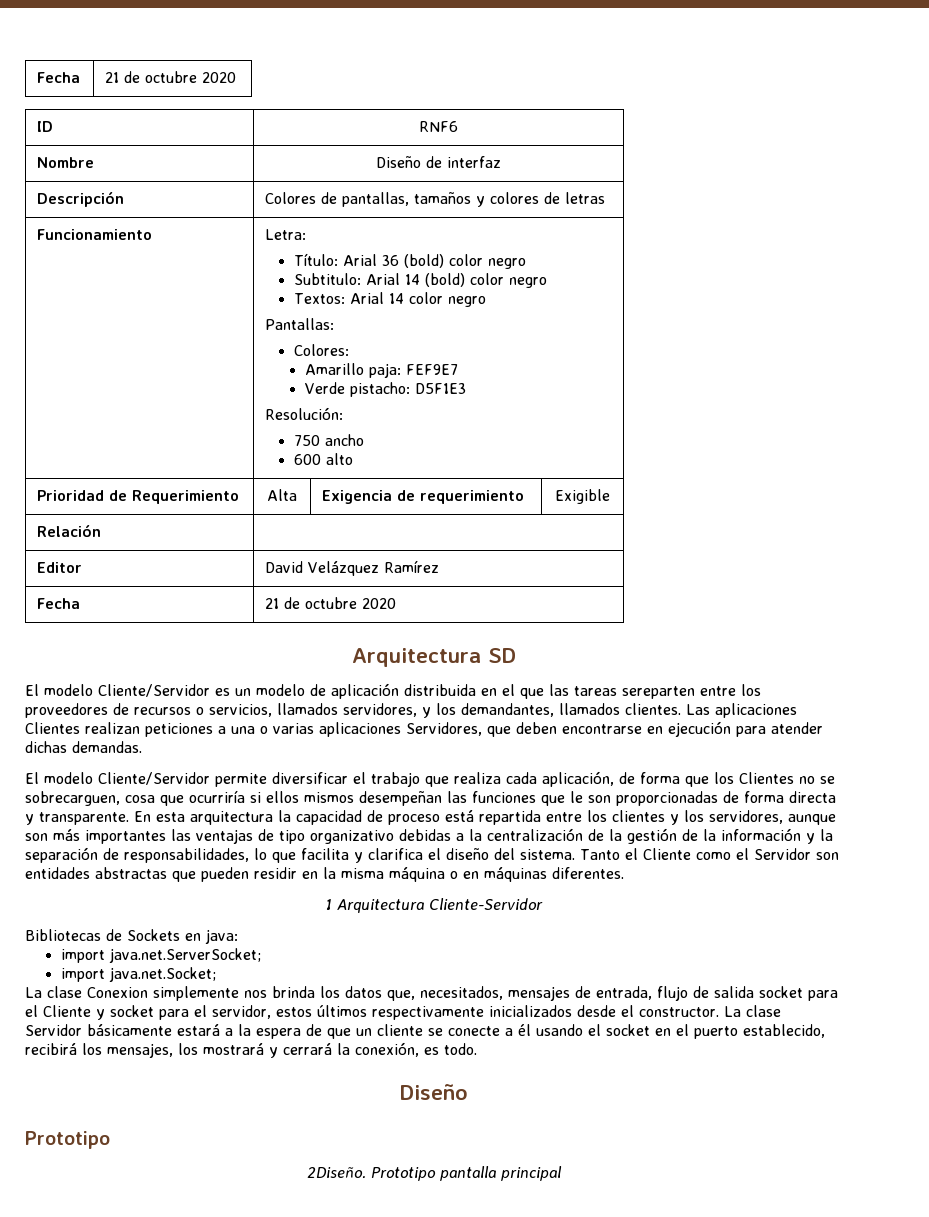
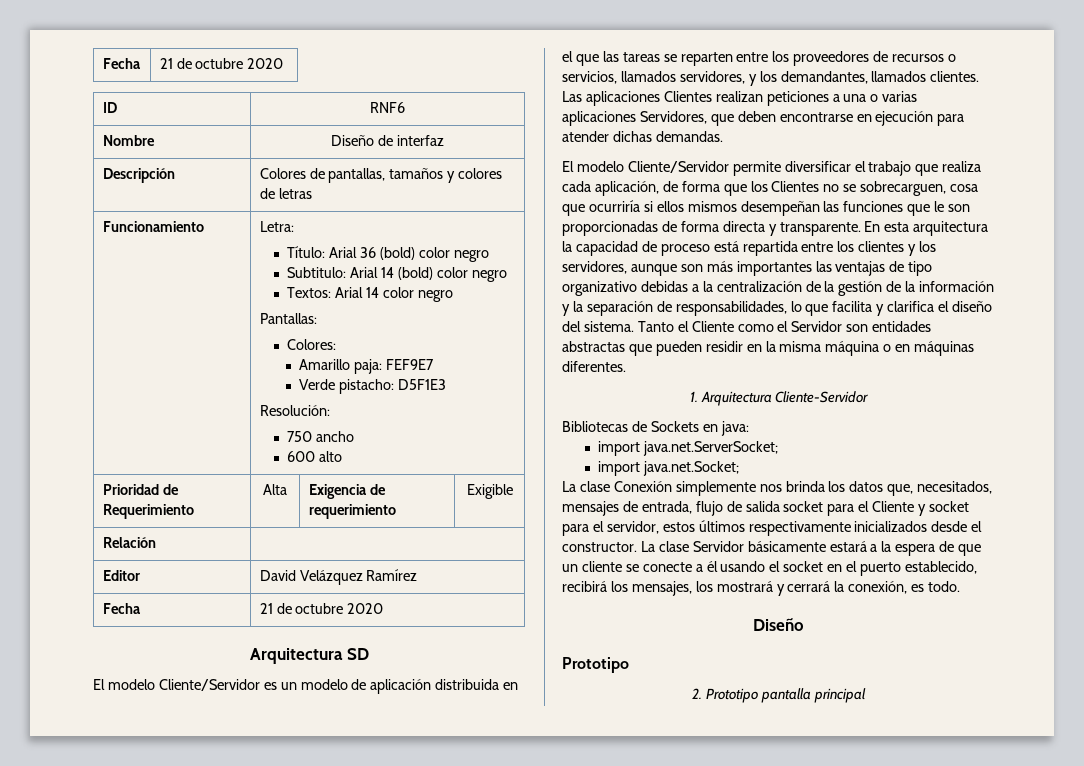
- El modelo Cliente/Servidor es un modelo de aplicación distribuida en el que las tareas sereparten entre los proveedores de recursos o servicios, llamados servidores, y los demandantes, llamados clientes.
+ El modelo Cliente/Servidor es un modelo de aplicación distribuida en el que las tareas se reparten entre los proveedores de recursos o servicios, llamados servidores, y los demandantes, llamados clientes.
- 1 Arquitectura Cliente-Servidor
+ 1. Arquitectura Cliente-Servidor
- La clase Conexion simplemente nos brinda los datos que, necesitados, mensajes de entrada, flujo de salida socket para el Cliente y socket para el servidor, estos últimos respectivamente inicializados desde el constructor.
+ La clase Conexión simplemente nos brinda los datos que, necesitados, mensajes de entrada, flujo de salida socket para el Cliente y socket para el servidor, estos últimos respectivamente inicializados desde el constructor.
- 2Diseño. Prototipo pantalla principal
+ 2. Prototipo pantalla principal

